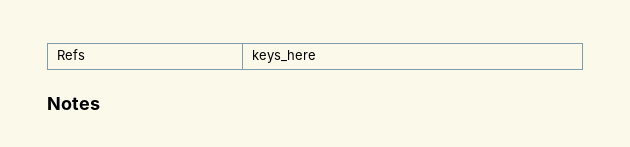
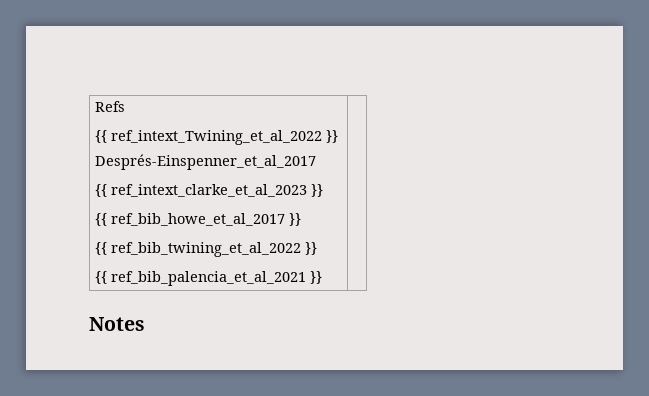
- Refs | keys_here
+ Refs
+ {{ ref_intext_Twining_et_al_2022 }}
+ Després-Einspenner_et_al_2017
+ {{ ref_intext_clarke_et_al_2023 }}
+ {{ ref_bib_howe_et_al_2017 }}
+ {{ ref_bib_twining_et_al_2022 }}
+ {{ ref_bib_palencia_et_al_2021 }} |

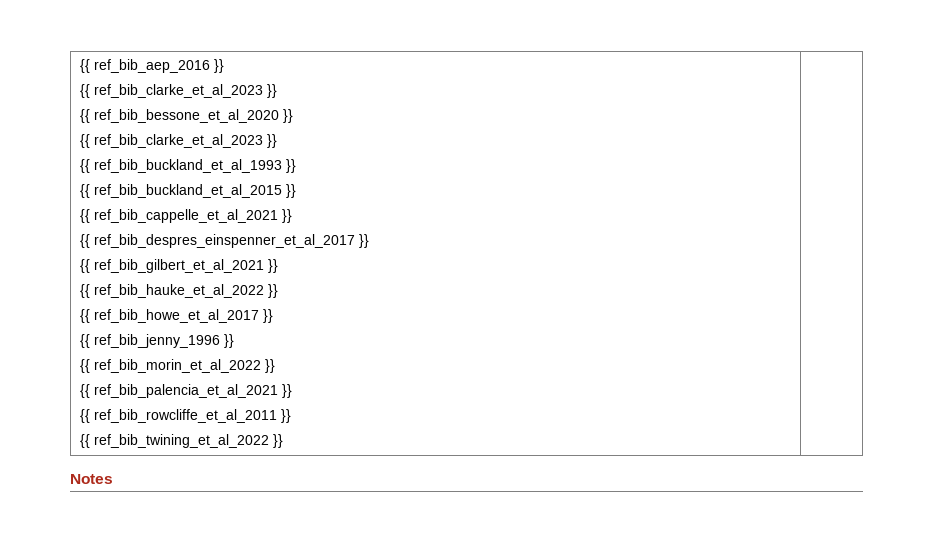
- Refs
- {{ ref_intext_Twining_et_al_2022 }}
- Després-Einspenner_et_al_2017
- {{ ref_intext_clarke_et_al_2023 }}
+ {{ ref_bib_aep_2016 }}
+ {{ ref_bib_clarke_et_al_2023 }}
+ {{ ref_bib_bessone_et_al_2020 }}
+ {{ ref_bib_clarke_et_al_2023 }}
+ {{ ref_bib_buckland_et_al_1993 }}
+ {{ ref_bib_buckland_et_al_2015 }}
+ {{ ref_bib_cappelle_et_al_2021 }}
+ {{ ref_bib_despres_einspenner_et_al_2017 }}
+ {{ ref_bib_gilbert_et_al_2021 }}
+ {{ ref_bib_hauke_et_al_2022 }}
- {{ ref_bib_twining_et_al_2022 }}
+ {{ ref_bib_jenny_1996 }}
+ {{ ref_bib_morin_et_al_2022 }}
+ {{ ref_bib_rowcliffe_et_al_2011 }}
+ {{ ref_bib_twining_et_al_2022 }}

